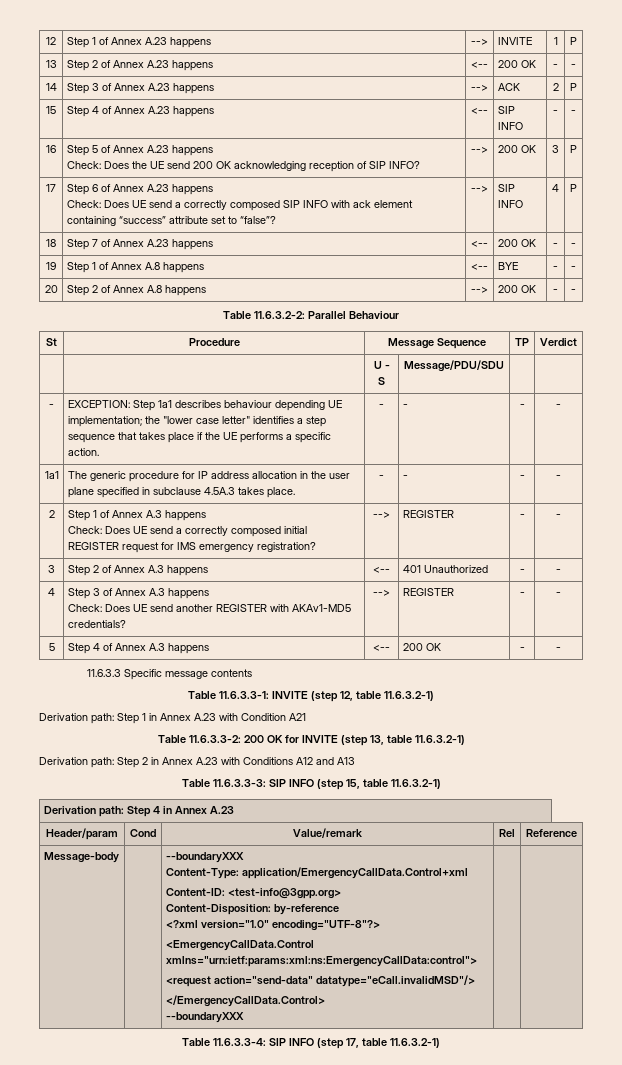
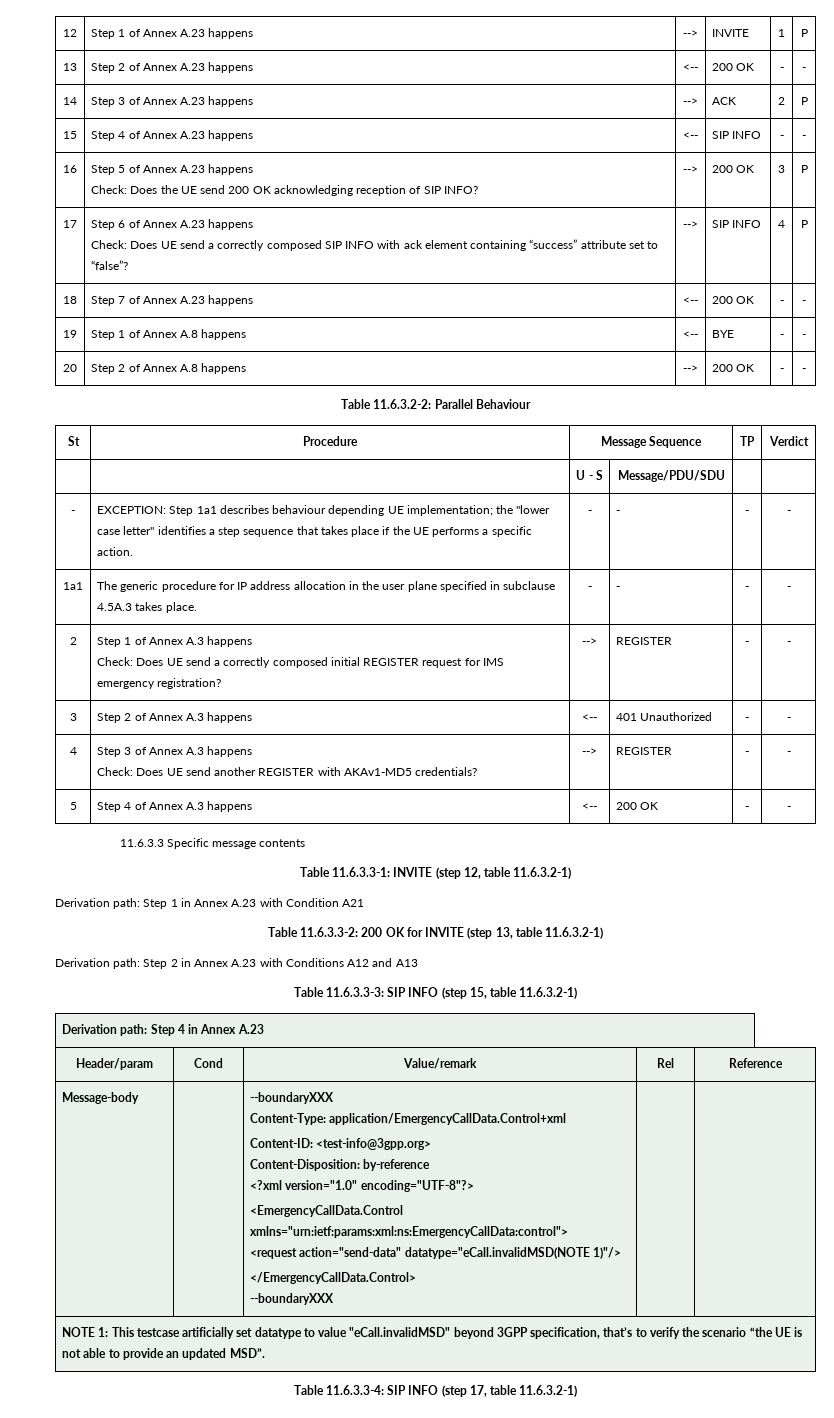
  Message-body | | --boundaryXXX
  Content-Type: application/EmergencyCallData.Control+xml
  Content-ID: <test-info@3gpp.org>
  Content-Disposition: by-reference
  <?xml version="1.0" encoding="UTF-8"?>
  <EmergencyCallData.Control xmlns="urn:ietf:params:xml:ns:EmergencyCallData:control">
- <request action="send-data" datatype="eCall.invalidMSD"/>
+ <request action="send-data" datatype="eCall.invalidMSD(NOTE 1)"/>
+ NOTE 1: This testcase artificially set datatype to value "eCall.invalidMSD" beyond 3GPP specification, that’s to verify the scenario “the UE is not able to provide an updated MSD”.

